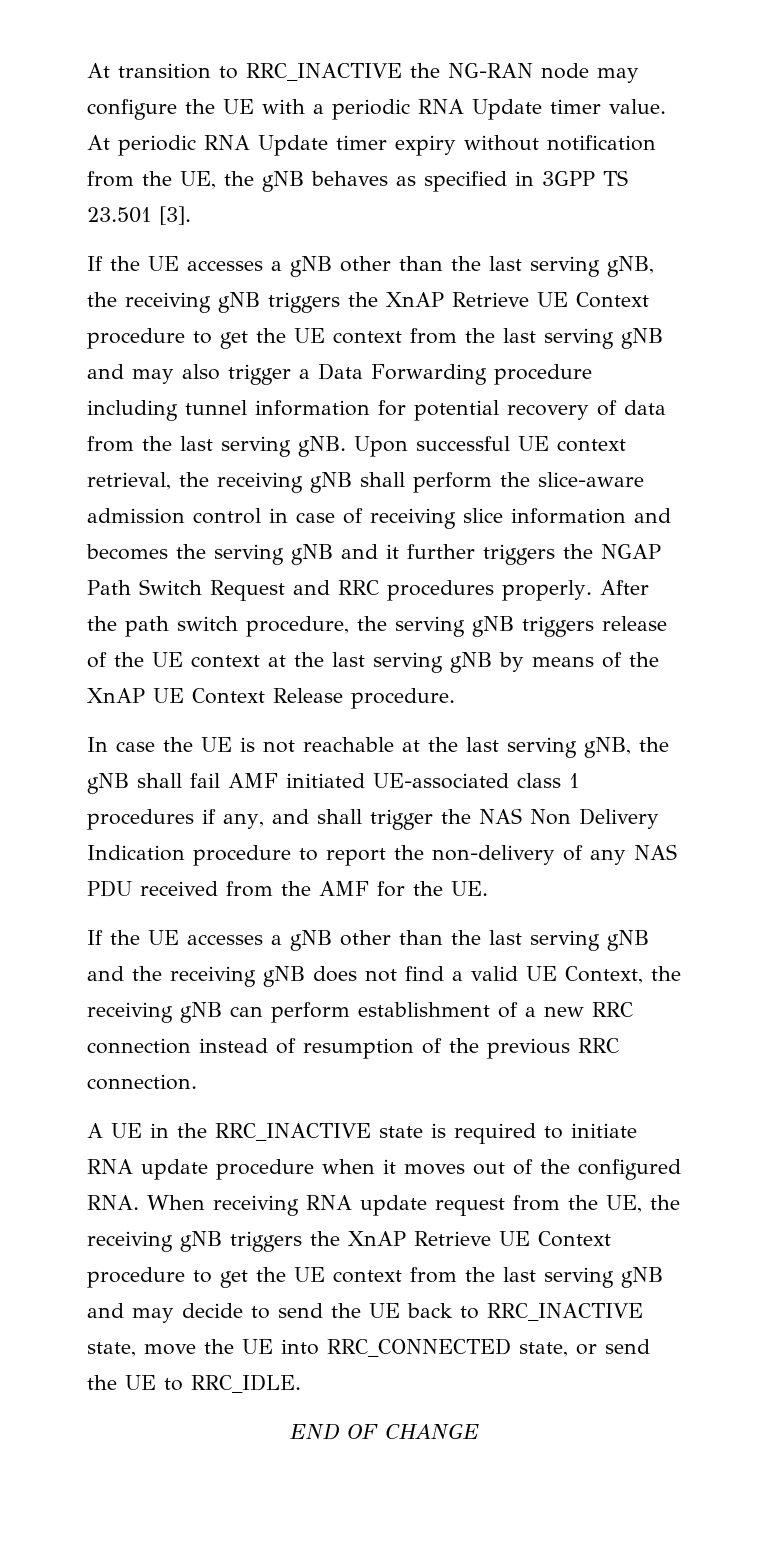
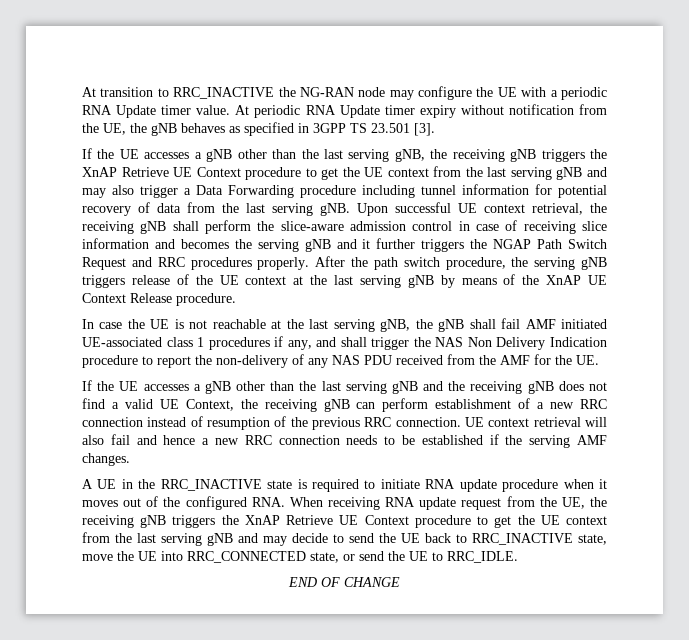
+ UE context retrieval will also fail and hence a new RRC connection needs to be established if the serving AMF changes.

